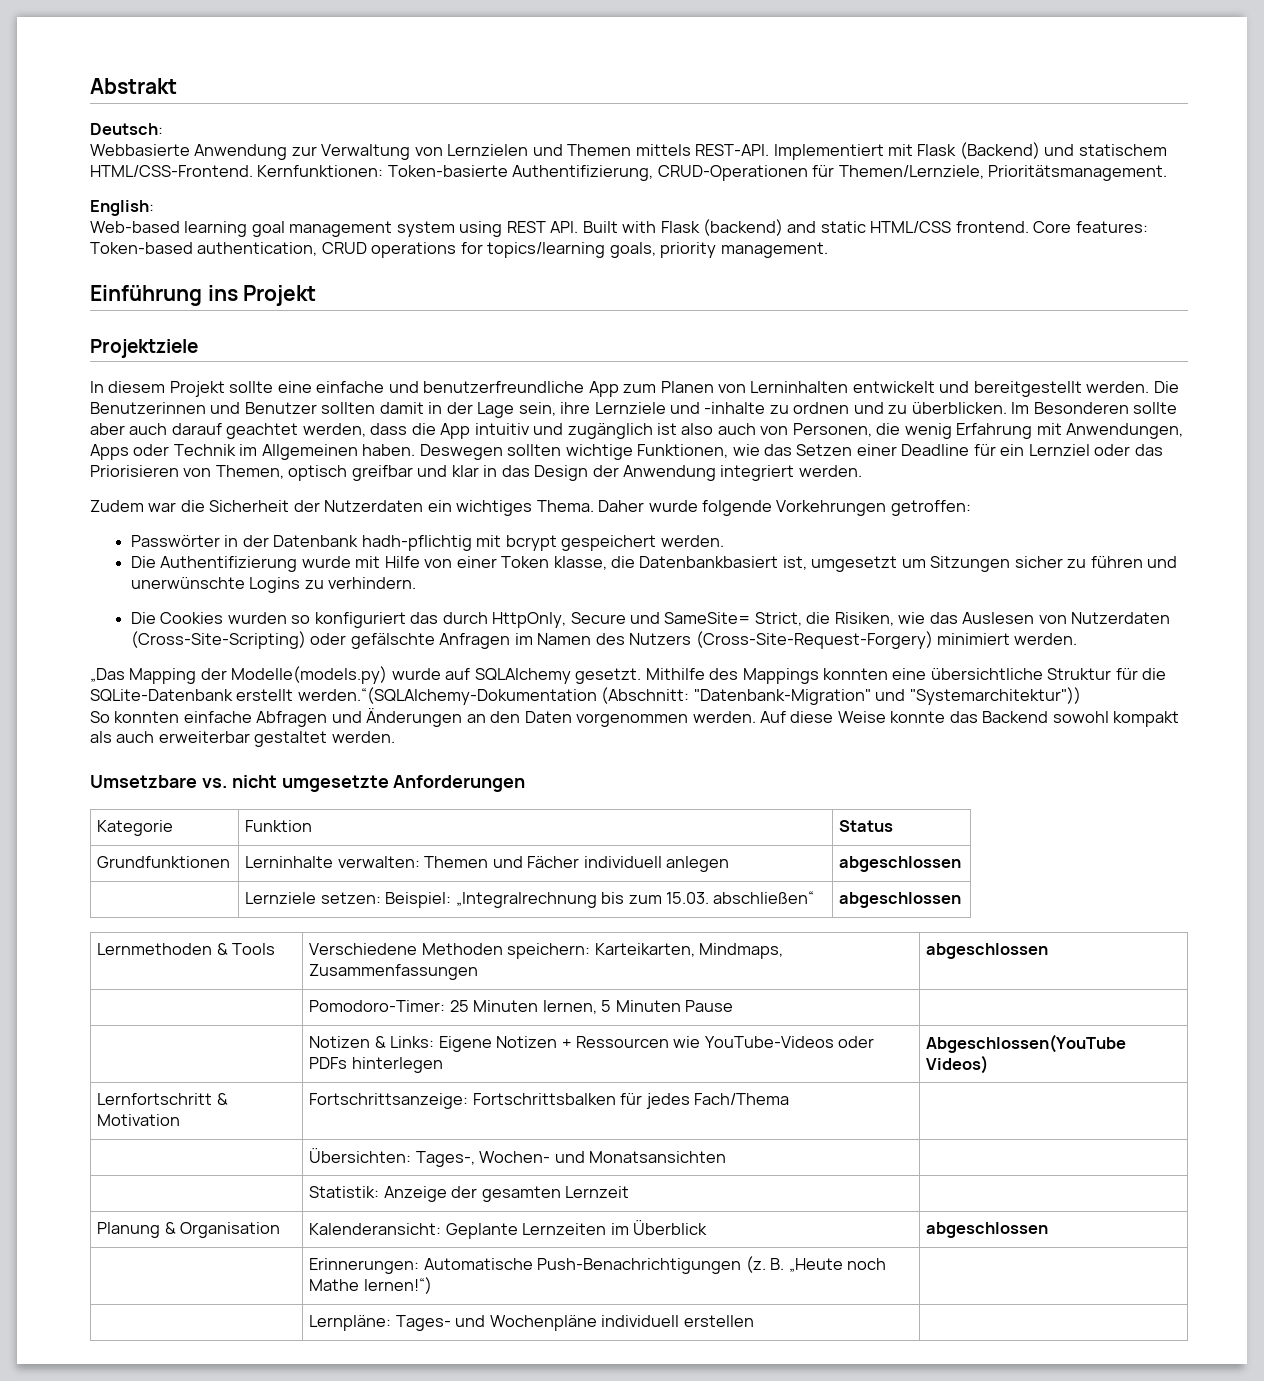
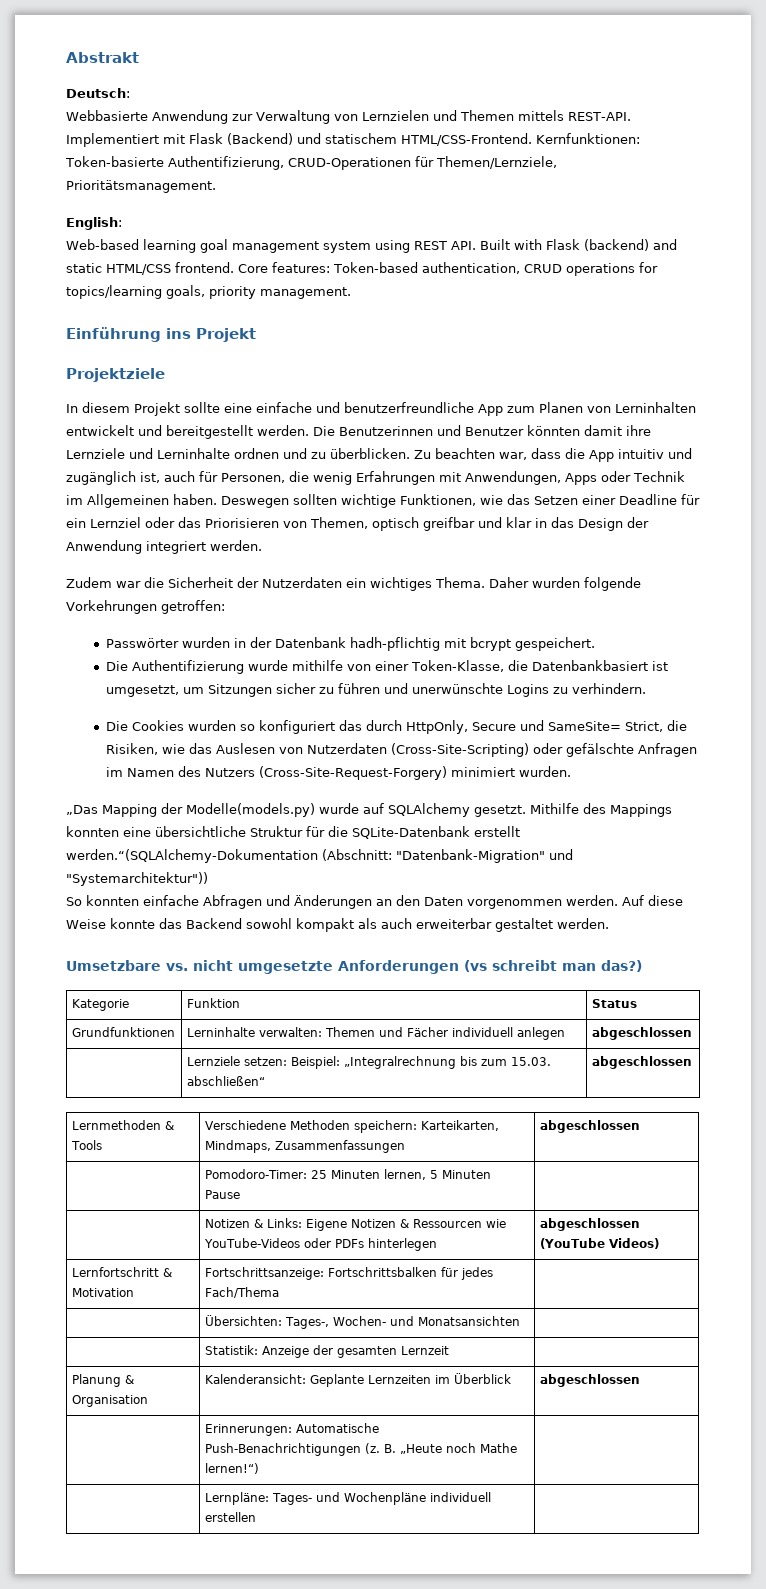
- Die Benutzerinnen und Benutzer sollten damit in der Lage sein, ihre Lernziele und -inhalte zu ordnen und zu überblicken.
+ Die Benutzerinnen und Benutzer könnten damit ihre Lernziele und Lerninhalte ordnen und zu überblicken.
- Im Besonderen sollte aber auch darauf geachtet werden, dass die App intuitiv und zugänglich ist also auch von Personen, die wenig Erfahrung mit Anwendungen, Apps oder Technik im Allgemeinen haben.
+ Zu beachten war, dass die App intuitiv und zugänglich ist, auch für Personen, die wenig Erfahrungen mit Anwendungen, Apps oder Technik im Allgemeinen haben.
- Daher wurde folgende Vorkehrungen getroffen:
+ Daher wurden folgende Vorkehrungen getroffen:
- Passwörter in der Datenbank hadh-pflichtig mit bcrypt gespeichert werden.
+ Passwörter wurden in der Datenbank hadh-pflichtig mit bcrypt gespeichert.
- Die Authentifizierung wurde mit Hilfe von einer Token klasse, die Datenbankbasiert ist, umgesetzt um Sitzungen sicher zu führen und unerwünschte Logins zu verhindern.
+ Die Authentifizierung wurde mithilfe von einer Token-Klasse, die Datenbankbasiert ist umgesetzt, um Sitzungen sicher zu führen und unerwünschte Logins zu verhindern.
- Die Cookies wurden so konfiguriert das durch HttpOnly, Secure und SameSite= Strict, die Risiken, wie das Auslesen von Nutzerdaten (Cross-Site-Scripting) oder gefälschte Anfragen im Namen des Nutzers (Cross-Site-Request-Forgery) minimiert werden.
+ Die Cookies wurden so konfiguriert das durch HttpOnly, Secure und SameSite= Strict, die Risiken, wie das Auslesen von Nutzerdaten (Cross-Site-Scripting) oder gefälschte Anfragen im Namen des Nutzers (Cross-Site-Request-Forgery) minimiert wurden.
- Umsetzbare vs. nicht umgesetzte Anforderungen
+ Umsetzbare vs. nicht umgesetzte Anforderungen (vs schreibt man das?)
- | Notizen & Links: Eigene Notizen + Ressourcen wie YouTube-Videos oder PDFs hinterlegen | Abgeschlossen(YouTube Videos)
+ | Notizen & Links: Eigene Notizen & Ressourcen wie YouTube-Videos oder PDFs hinterlegen | abgeschlossen (YouTube Videos)

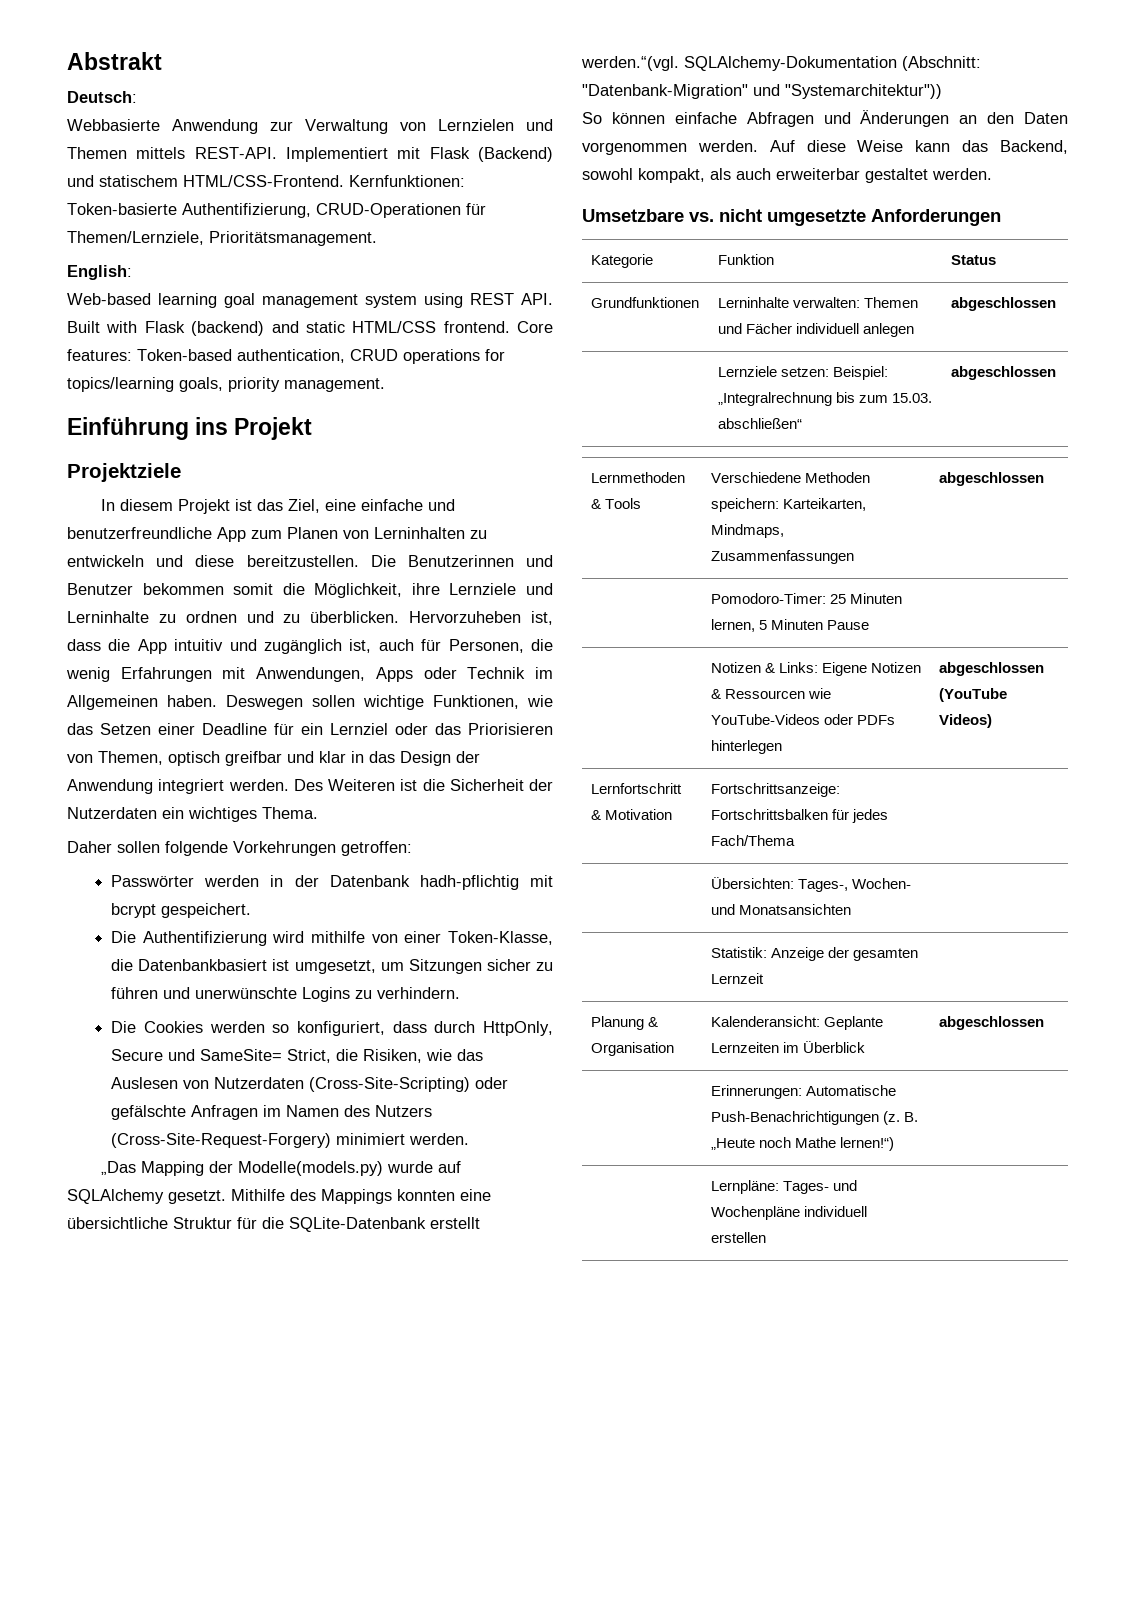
- In diesem Projekt sollte eine einfache und benutzerfreundliche App zum Planen von Lerninhalten entwickelt und bereitgestellt werden. Die Benutzerinnen und Benutzer könnten damit ihre Lernziele und Lerninhalte ordnen und zu überblicken.
+ In diesem Projekt ist das Ziel, eine einfache und benutzerfreundliche App zum Planen von Lerninhalten zu entwickeln und diese bereitzustellen. Die Benutzerinnen und Benutzer bekommen somit die Möglichkeit, ihre Lernziele und Lerninhalte zu ordnen und zu überblicken.
- Zu beachten war, dass die App intuitiv und zugänglich ist, auch für Personen, die wenig Erfahrungen mit Anwendungen, Apps oder Technik im Allgemeinen haben.
+ Hervorzuheben ist, dass die App intuitiv und zugänglich ist, auch für Personen, die wenig Erfahrungen mit Anwendungen, Apps oder Technik im Allgemeinen haben.
- Deswegen sollten wichtige Funktionen, wie das Setzen einer Deadline für ein Lernziel oder das Priorisieren von Themen, optisch greifbar und klar in das Design der Anwendung integriert werden.
- Zudem war die Sicherheit der Nutzerdaten ein wichtiges Thema. Daher wurden folgende Vorkehrungen getroffen:
+ Deswegen sollen wichtige Funktionen, wie das Setzen einer Deadline für ein Lernziel oder das Priorisieren von Themen, optisch greifbar und klar in das Design der Anwendung integriert werden. Des Weiteren ist die Sicherheit der Nutzerdaten ein wichtiges Thema.
+ Daher sollen folgende Vorkehrungen getroffen:
- Passwörter wurden in der Datenbank hadh-pflichtig mit bcrypt gespeichert.
+ Passwörter werden in der Datenbank hadh-pflichtig mit bcrypt gespeichert.
- Die Authentifizierung wurde mithilfe von einer Token-Klasse, die Datenbankbasiert ist umgesetzt, um Sitzungen sicher zu führen und unerwünschte Logins zu verhindern.
+ Die Authentifizierung wird mithilfe von einer Token-Klasse, die Datenbankbasiert ist umgesetzt, um Sitzungen sicher zu führen und unerwünschte Logins zu verhindern.
- Die Cookies wurden so konfiguriert das durch HttpOnly, Secure und SameSite= Strict, die Risiken, wie das Auslesen von Nutzerdaten (Cross-Site-Scripting) oder gefälschte Anfragen im Namen des Nutzers (Cross-Site-Request-Forgery) minimiert wurden.
+ Die Cookies werden so konfiguriert, dass durch HttpOnly, Secure und SameSite= Strict, die Risiken, wie das Auslesen von Nutzerdaten (Cross-Site-Scripting) oder gefälschte Anfragen im Namen des Nutzers (Cross-Site-Request-Forgery) minimiert werden.
- Mithilfe des Mappings konnten eine übersichtliche Struktur für die SQLite-Datenbank erstellt werden.“(SQLAlchemy-Dokumentation (Abschnitt: "Datenbank-Migration" und "Systemarchitektur"))
+ Mithilfe des Mappings konnten eine übersichtliche Struktur für die SQLite-Datenbank erstellt werden.“(vgl. SQLAlchemy-Dokumentation (Abschnitt: "Datenbank-Migration" und "Systemarchitektur"))
- So konnten einfache Abfragen und Änderungen an den Daten vorgenommen werden.
+ So können einfache Abfragen und Änderungen an den Daten vorgenommen werden.
- Auf diese Weise konnte das Backend sowohl kompakt als auch erweiterbar gestaltet werden.
+ Auf diese Weise kann das Backend, sowohl kompakt, als auch erweiterbar gestaltet werden.
- Umsetzbare vs. nicht umgesetzte Anforderungen (vs schreibt man das?)
+ Umsetzbare vs. nicht umgesetzte Anforderungen

